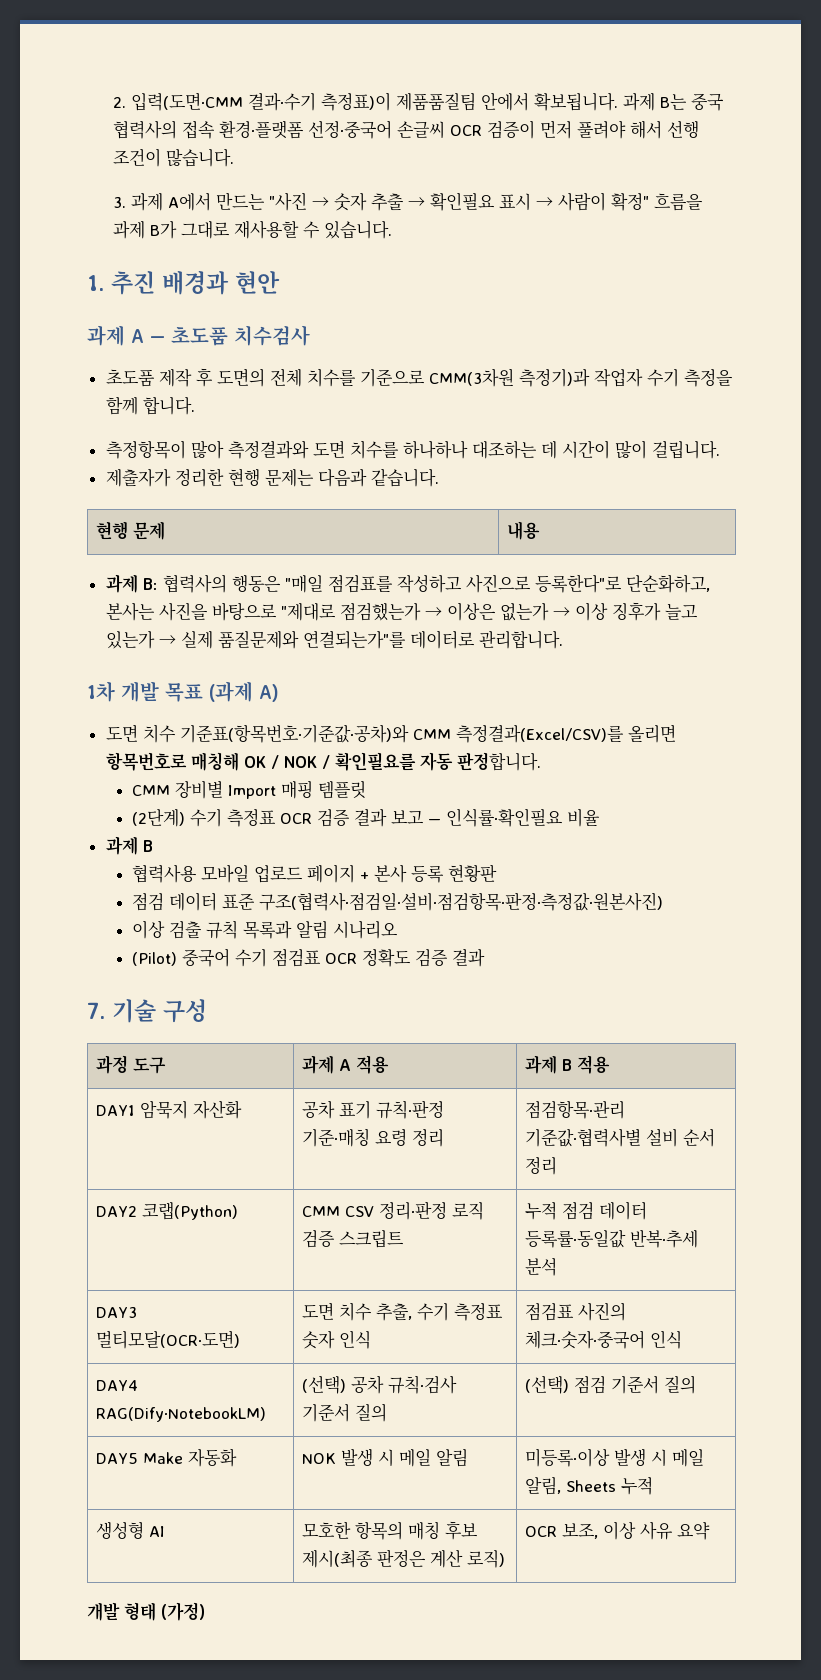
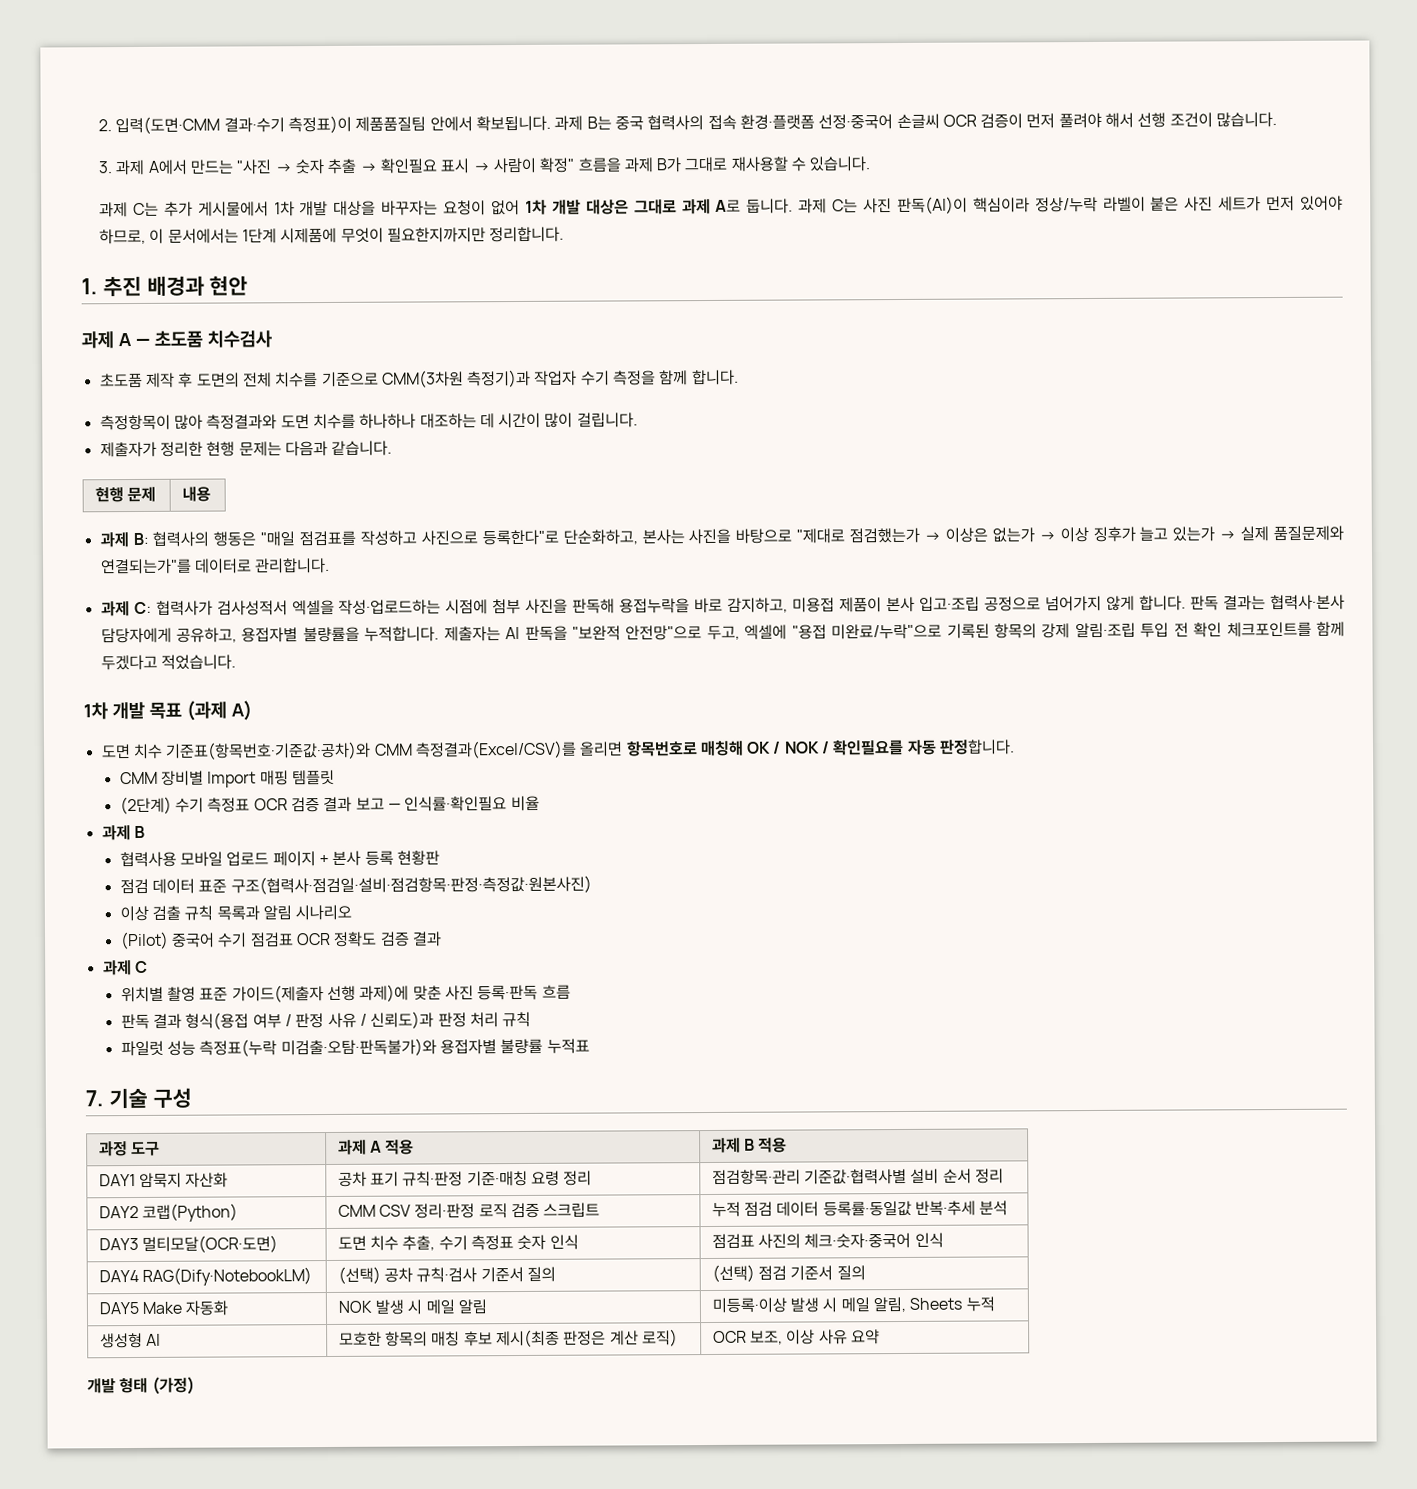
+ 과제 C는 추가 게시물에서 1차 개발 대상을 바꾸자는 요청이 없어 1차 개발 대상은 그대로 과제 A로 둡니다. 과제 C는 사진 판독(AI)이 핵심이라 정상/누락 라벨이 붙은 사진 세트가 먼저 있어야 하므로, 이 문서에서는 1단계 시제품에 무엇이 필요한지까지만 정리합니다.
+ 과제 C: 협력사가 검사성적서 엑셀을 작성·업로드하는 시점에 첨부 사진을 판독해 용접누락을 바로 감지하고, 미용접 제품이 본사 입고·조립 공정으로 넘어가지 않게 합니다. 판독 결과는 협력사·본사 담당자에게 공유하고, 용접자별 불량률을 누적합니다. 제출자는 AI 판독을 "보완적 안전망"으로 두고, 엑셀에 "용접 미완료/누락"으로 기록된 항목의 강제 알림·조립 투입 전 확인 체크포인트를 함께 두겠다고 적었습니다.
+ 과제 C
+ 위치별 촬영 표준 가이드(제출자 선행 과제)에 맞춘 사진 등록·판독 흐름
+ 판독 결과 형식(용접 여부 / 판정 사유 / 신뢰도)과 판정 처리 규칙
+ 파일럿 성능 측정표(누락 미검출·오탐·판독불가)와 용접자별 불량률 누적표

